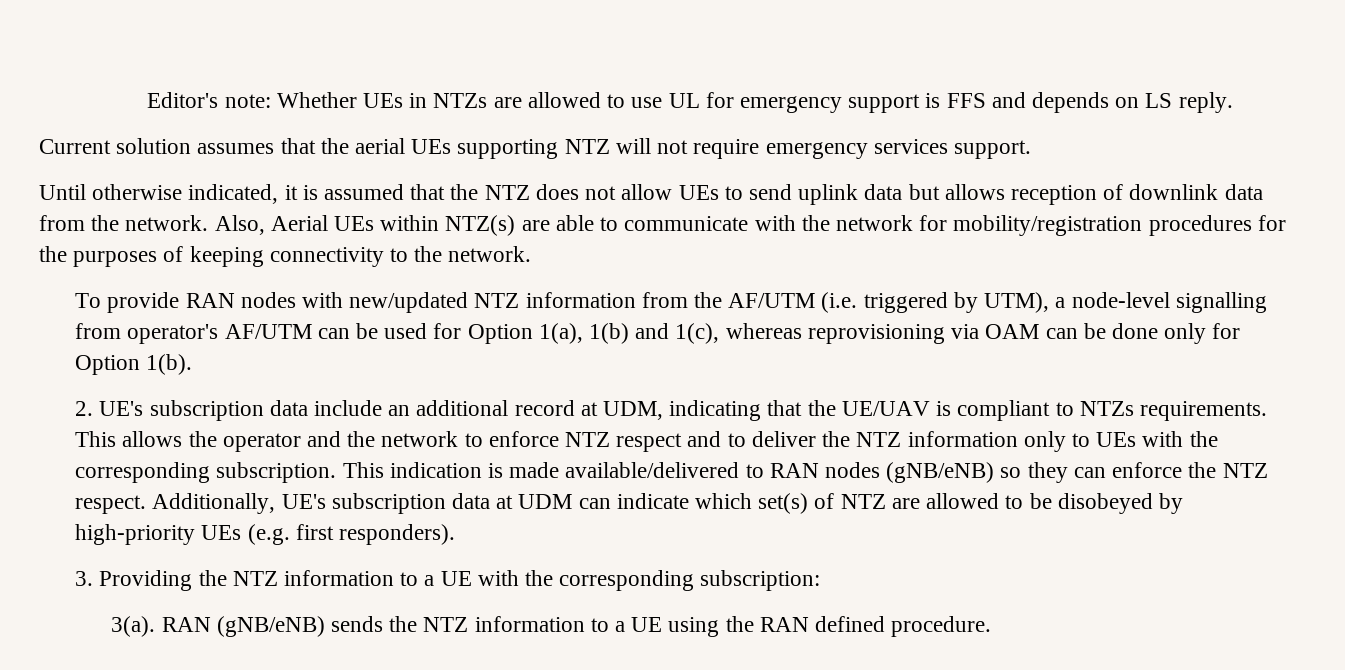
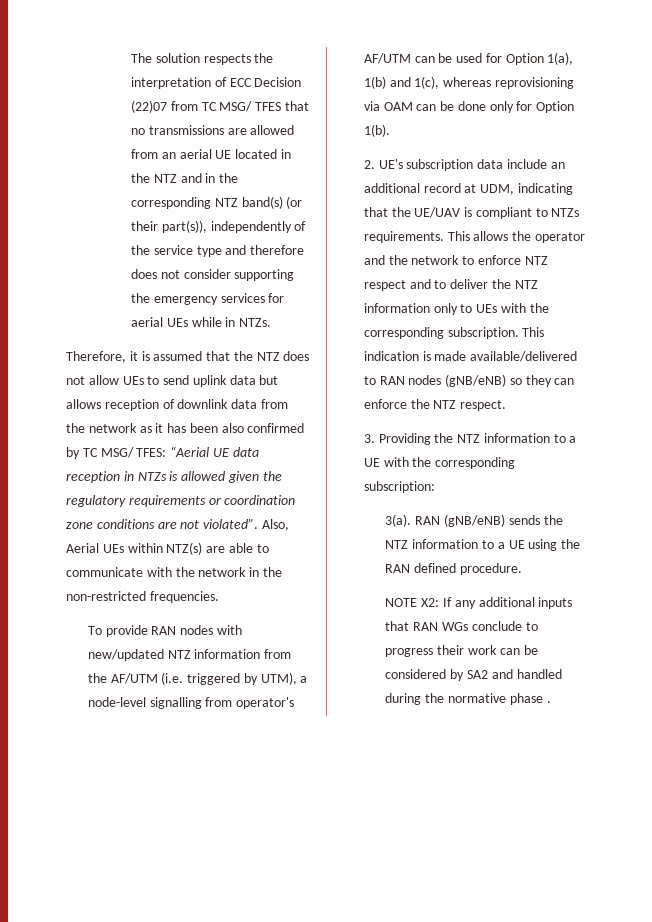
- Editor's note: Whether UEs in NTZs are allowed to use UL for emergency support is FFS and depends on LS reply.
- Current solution assumes that the aerial UEs supporting NTZ will not require emergency services support.
- Until otherwise indicated, it is assumed that the NTZ does not allow UEs to send uplink data but allows reception of downlink data from the network.
+ The solution respects the interpretation of ECC Decision (22)07 from TC MSG/ TFES that no transmissions are allowed from an aerial UE located in the NTZ and in the corresponding NTZ band(s) (or their part(s)), independently of the service type and therefore does not consider supporting the emergency services for aerial UEs while in NTZs.
+ Therefore, it is assumed that the NTZ does not allow UEs to send uplink data but allows reception of downlink data from the network as it has been also confirmed by TC MSG/ TFES: “Aerial UE data reception in NTZs is allowed given the regulatory requirements or coordination zone conditions are not violated”.
- Also, Aerial UEs within NTZ(s) are able to communicate with the network for mobility/registration procedures for the purposes of keeping connectivity to the network.
+ Also, Aerial UEs within NTZ(s) are able to communicate with the network in the non-restricted frequencies.
- Additionally, UE's subscription data at UDM can indicate which set(s) of NTZ are allowed to be disobeyed by high-priority UEs (e.g. first responders).
+ NOTE X2: If any additional inputs that RAN WGs conclude to progress their work can be considered by SA2 and handled during the normative phase .

